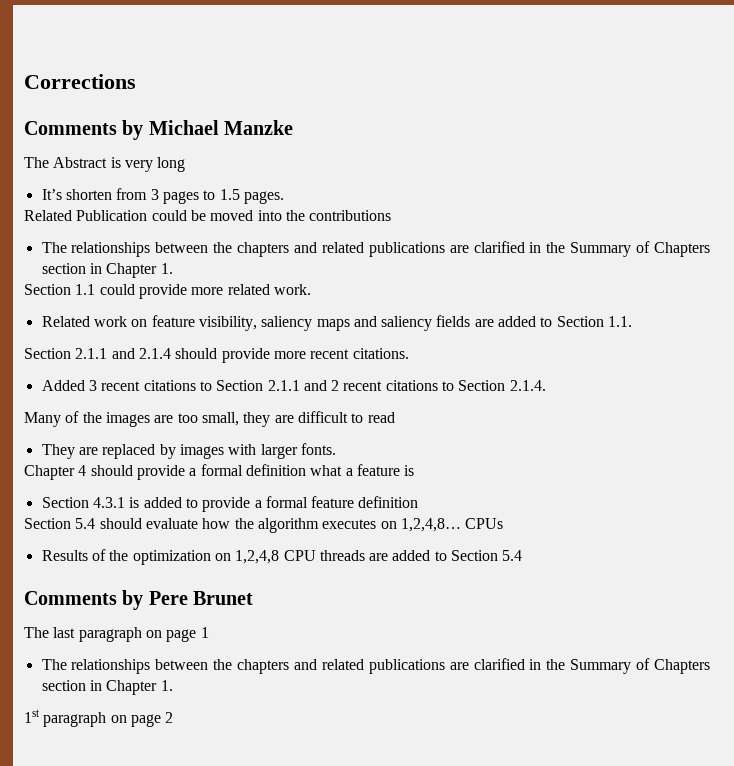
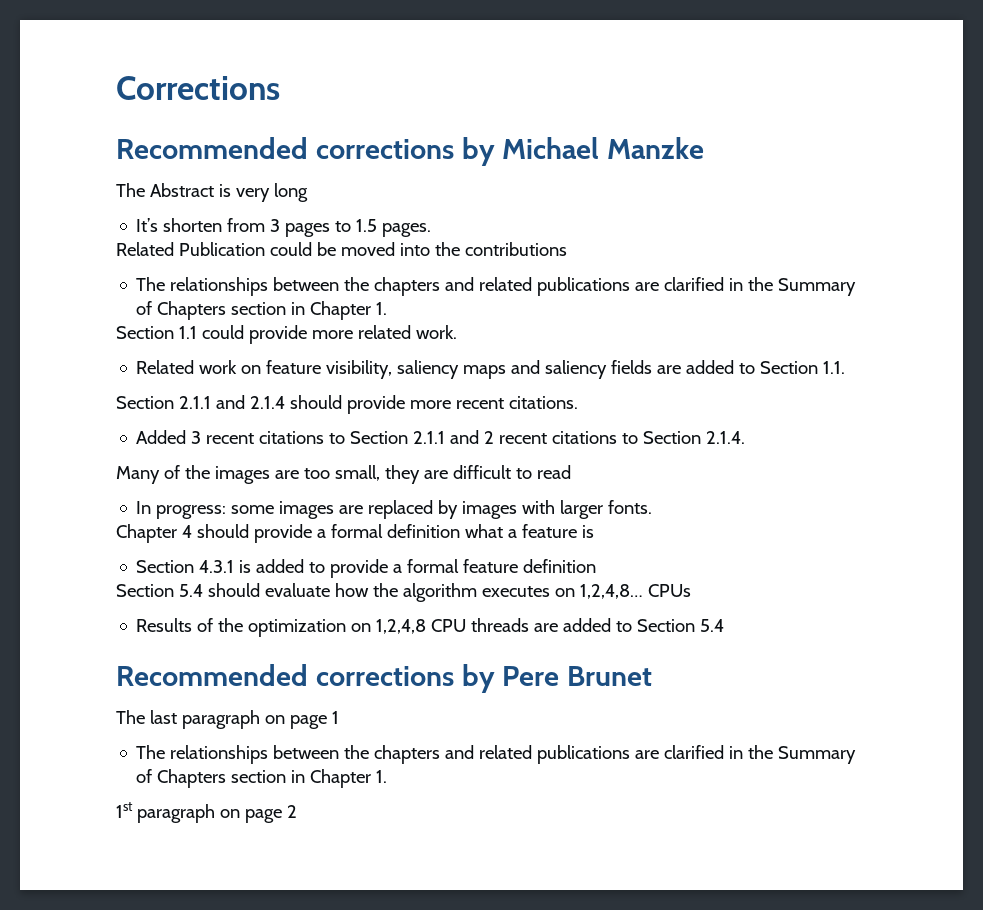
- Comments by Michael Manzke
+ Recommended corrections by Michael Manzke
- They are replaced by images with larger fonts.
+ In progress: some images are replaced by images with larger fonts.
- Comments by Pere Brunet
+ Recommended corrections by Pere Brunet

